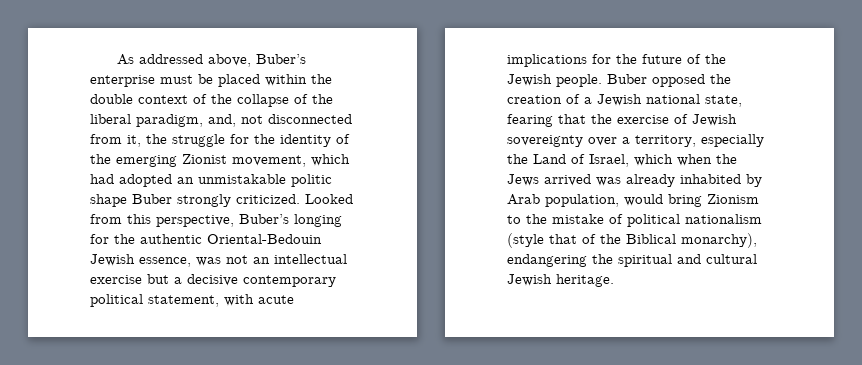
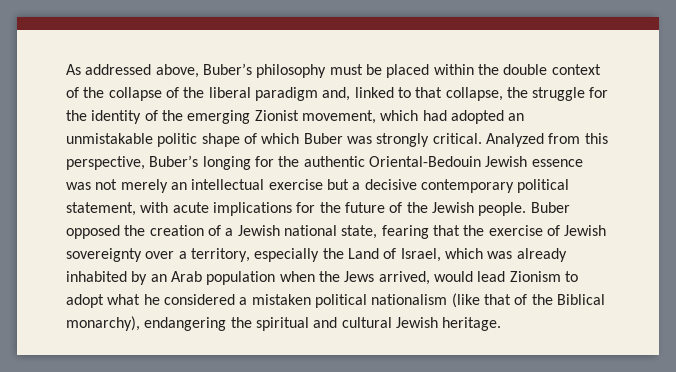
- As addressed above, Buber’s enterprise must be placed within the double context of the collapse of the liberal paradigm, and, not disconnected from it, the struggle for the identity of the emerging Zionist movement, which had adopted an unmistakable politic shape Buber strongly criticized. Looked from this perspective, Buber’s longing for the authentic Oriental-Bedouin Jewish essence, was not an intellectual exercise but a decisive contemporary political statement, with acute implications for the future of the Jewish people.
+ As addressed above, Buber’s philosophy must be placed within the double context of the collapse of the liberal paradigm and, linked to that collapse, the struggle for the identity of the emerging Zionist movement, which had adopted an unmistakable politic shape of which Buber was strongly critical. Analyzed from this perspective, Buber’s longing for the authentic Oriental-Bedouin Jewish essence was not merely an intellectual exercise but a decisive contemporary political statement, with acute implications for the future of the Jewish people.
- Buber opposed the creation of a Jewish national state, fearing that the exercise of Jewish sovereignty over a territory, especially the Land of Israel, which when the Jews arrived was already inhabited by Arab population, would bring Zionism to the mistake of political nationalism (style that of the Biblical monarchy), endangering the spiritual and cultural Jewish heritage.
+ Buber opposed the creation of a Jewish national state, fearing that the exercise of Jewish sovereignty over a territory, especially the Land of Israel, which was already inhabited by an Arab population when the Jews arrived, would lead Zionism to adopt what he considered a mistaken political nationalism (like that of the Biblical monarchy), endangering the spiritual and cultural Jewish heritage.

